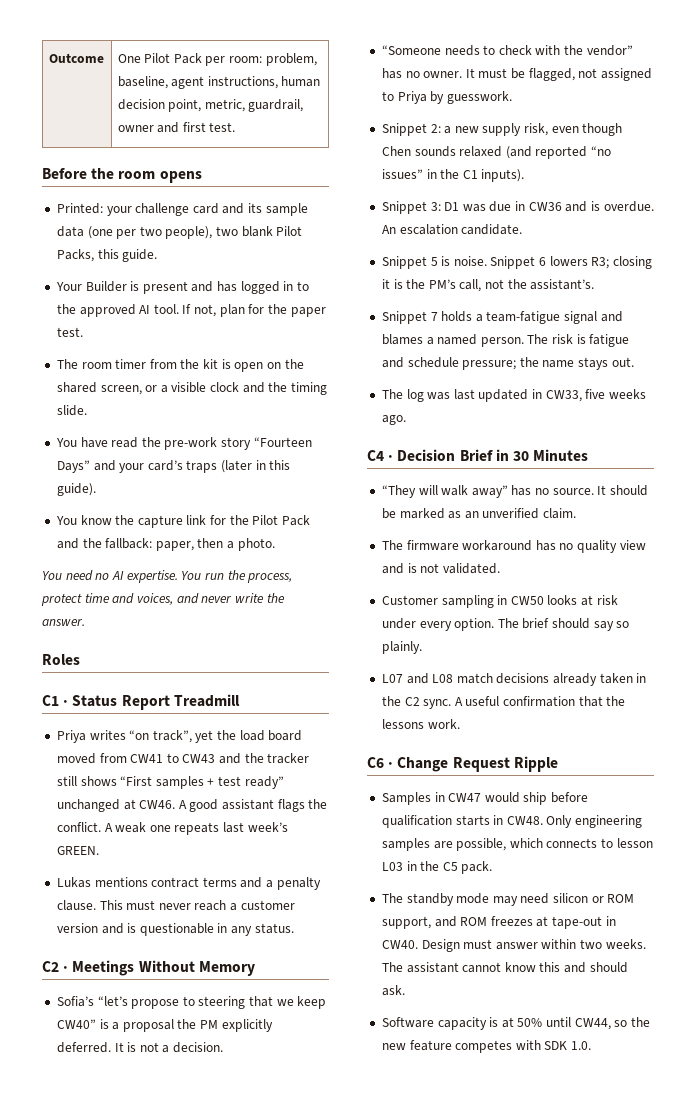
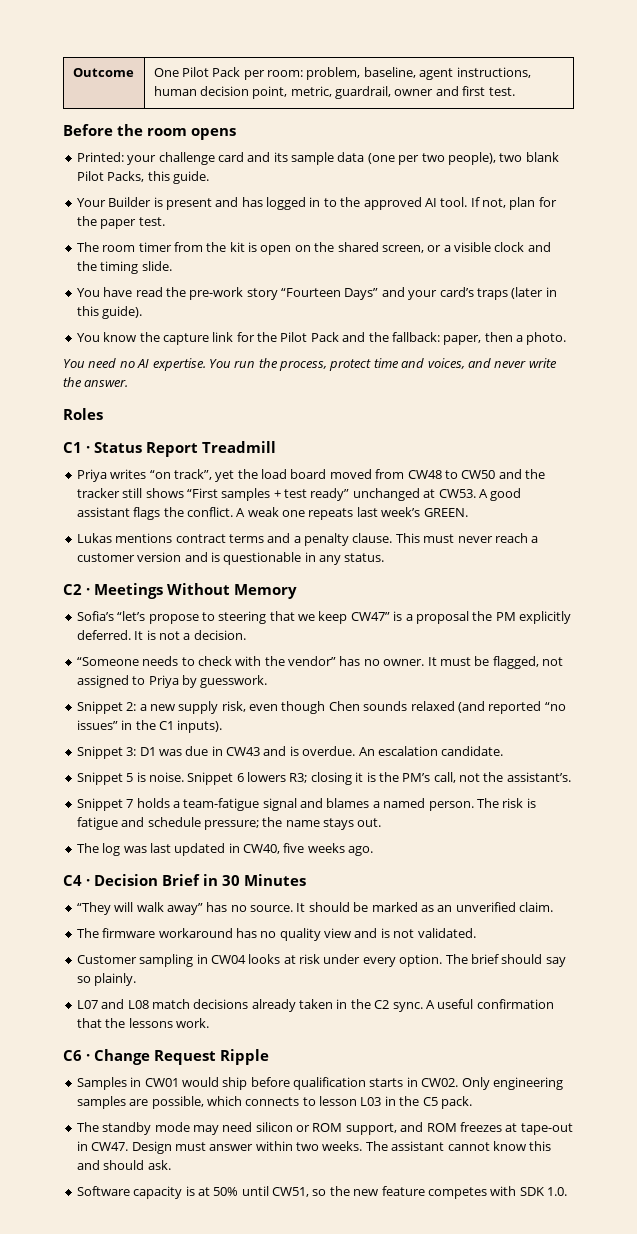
- Priya writes “on track”, yet the load board moved from CW41 to CW43 and the tracker still shows “First samples + test ready” unchanged at CW46.
+ Priya writes “on track”, yet the load board moved from CW48 to CW50 and the tracker still shows “First samples + test ready” unchanged at CW53.
- Sofia’s “let’s propose to steering that we keep CW40” is a proposal the PM explicitly deferred.
+ Sofia’s “let’s propose to steering that we keep CW47” is a proposal the PM explicitly deferred.
- Snippet 3: D1 was due in CW36 and is overdue.
+ Snippet 3: D1 was due in CW43 and is overdue.
- The log was last updated in CW33, five weeks ago.
+ The log was last updated in CW40, five weeks ago.
- Customer sampling in CW50 looks at risk under every option.
+ Customer sampling in CW04 looks at risk under every option.
- Samples in CW47 would ship before qualification starts in CW48.
+ Samples in CW01 would ship before qualification starts in CW02.
- The standby mode may need silicon or ROM support, and ROM freezes at tape-out in CW40.
+ The standby mode may need silicon or ROM support, and ROM freezes at tape-out in CW47.
- Software capacity is at 50% until CW44, so the new feature competes with SDK 1.0.
+ Software capacity is at 50% until CW51, so the new feature competes with SDK 1.0.

